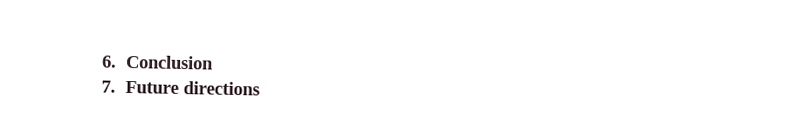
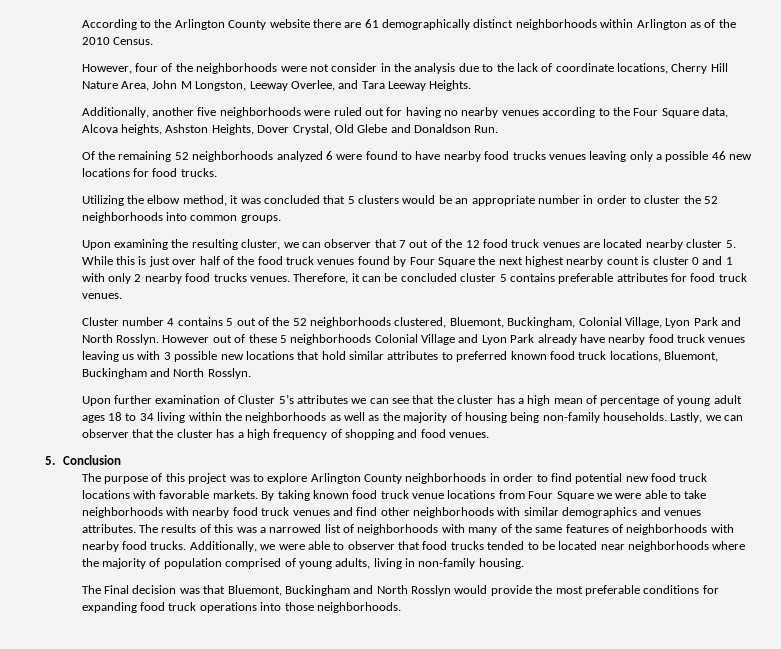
- 6. Conclusion
- 7. Future directions
+ According to the Arlington County website there are 61 demographically distinct neighborhoods within Arlington as of the 2010 Census.
+ However, four of the neighborhoods were not consider in the analysis due to the lack of coordinate locations, Cherry Hill Nature Area, John M Longston, Leeway Overlee, and Tara Leeway Heights.
+ Additionally, another five neighborhoods were ruled out for having no nearby venues according to the Four Square data, Alcova heights, Ashston Heights, Dover Crystal, Old Glebe and Donaldson Run.
+ Of the remaining 52 neighborhoods analyzed 6 were found to have nearby food trucks venues leaving only a possible 46 new locations for food trucks.
+ Utilizing the elbow method, it was concluded that 5 clusters would be an appropriate number in order to cluster the 52 neighborhoods into common groups.
+ Upon examining the resulting cluster, we can observer that 7 out of the 12 food truck venues are located nearby cluster 5. While this is just over half of the food truck venues found by Four Square the next highest nearby count is cluster 0 and 1 with only 2 nearby food trucks venues. Therefore, it can be concluded cluster 5 contains preferable attributes for food truck venues.
+ Cluster number 4 contains 5 out of the 52 neighborhoods clustered, Bluemont, Buckingham, Colonial Village, Lyon Park and North Rosslyn. However out of these 5 neighborhoods Colonial Village and Lyon Park already have nearby food truck venues leaving us with 3 possible new locations that hold similar attributes to preferred known food truck locations, Bluemont, Buckingham and North Rosslyn.
+ Upon further examination of Cluster 5’s attributes we can see that the cluster has a high mean of percentage of young adult ages 18 to 34 living within the neighborhoods as well as the majority of housing being non-family households. Lastly, we can observer that the cluster has a high frequency of shopping and food venues.
+ 5. Conclusion
+ The purpose of this project was to explore Arlington County neighborhoods in order to find potential new food truck locations with favorable markets. By taking known food truck venue locations from Four Square we were able to take neighborhoods with nearby food truck venues and find other neighborhoods with similar demographics and venues attributes. The results of this was a narrowed list of neighborhoods with many of the same features of neighborhoods with nearby food trucks. Additionally, we were able to observer that food trucks tended to be located near neighborhoods where the majority of population comprised of young adults, living in non-family housing.
+ The Final decision was that Bluemont, Buckingham and North Rosslyn would provide the most preferable conditions for expanding food truck operations into those neighborhoods.

